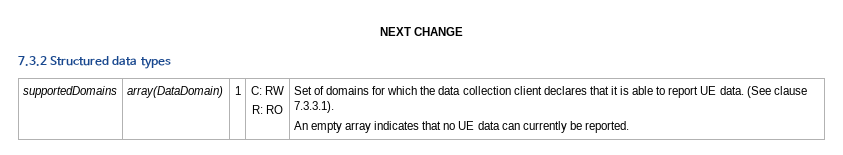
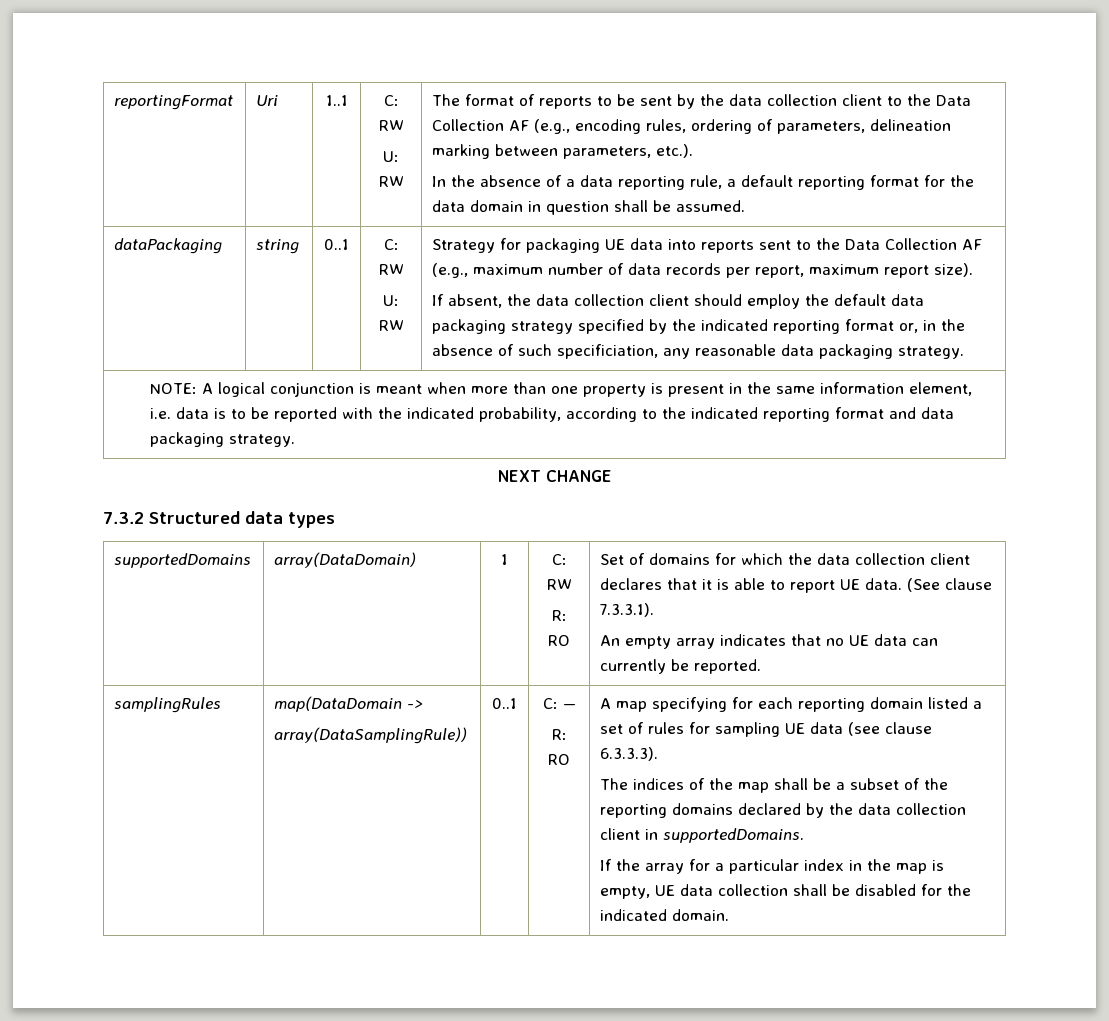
+ reportingFormat | Uri | 1..1 | C: RW
+ U: RW | The format of reports to be sent by the data collection client to the Data Collection AF (e.g., encoding rules, ordering of parameters, delineation marking between parameters, etc.).
+ In the absence of a data reporting rule, a default reporting format for the data domain in question shall be assumed.
+ dataPackaging | string | 0..1 | C: RW
+ U: RW | Strategy for packaging UE data into reports sent to the Data Collection AF (e.g., maximum number of data records per report, maximum report size).
+ If absent, the data collection client should employ the default data packaging strategy specified by the indicated reporting format or, in the absence of such specificiation, any reasonable data packaging strategy.
+ NOTE: A logical conjunction is meant when more than one property is present in the same information element, i.e. data is to be reported with the indicated probability, according to the indicated reporting format and data packaging strategy.
+ samplingRules | map(DataDomain ->
+ array(DataSamplingRule)) | 0..1 | C: —
+ R: RO | A map specifying for each reporting domain listed a set of rules for sampling UE data (see clause 6.3.3.3).
+ The indices of the map shall be a subset of the reporting domains declared by the data collection client in supportedDomains.
+ If the array for a particular index in the map is empty, UE data collection shall be disabled for the indicated domain.

